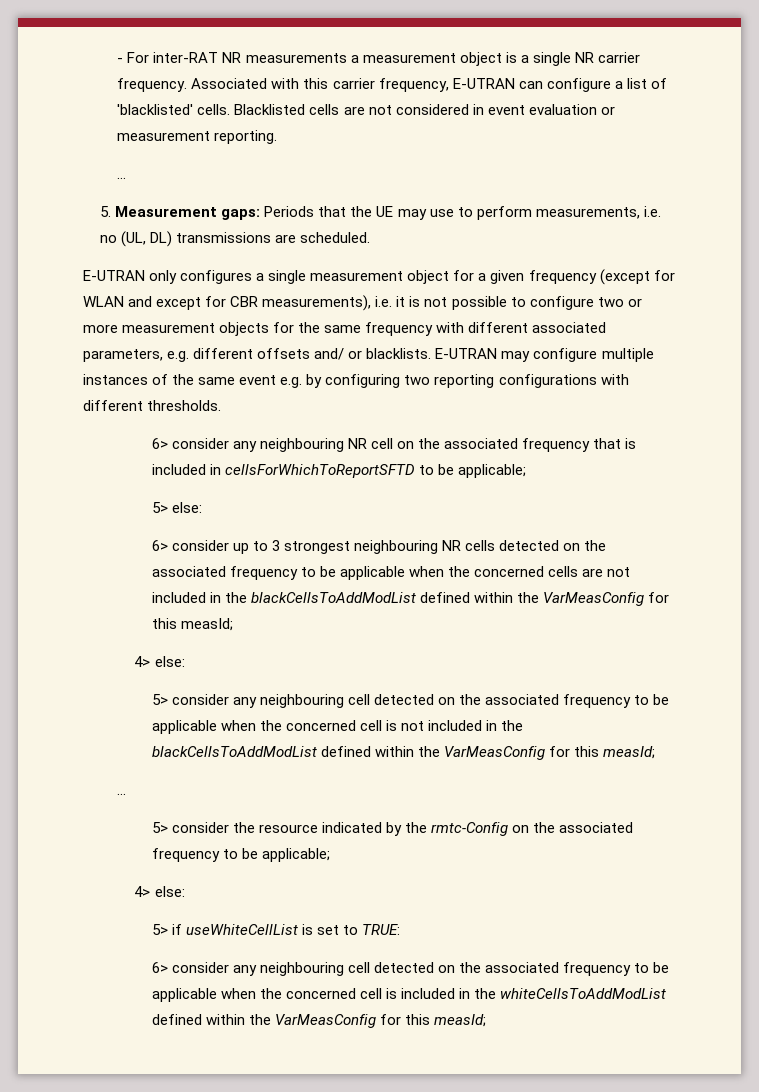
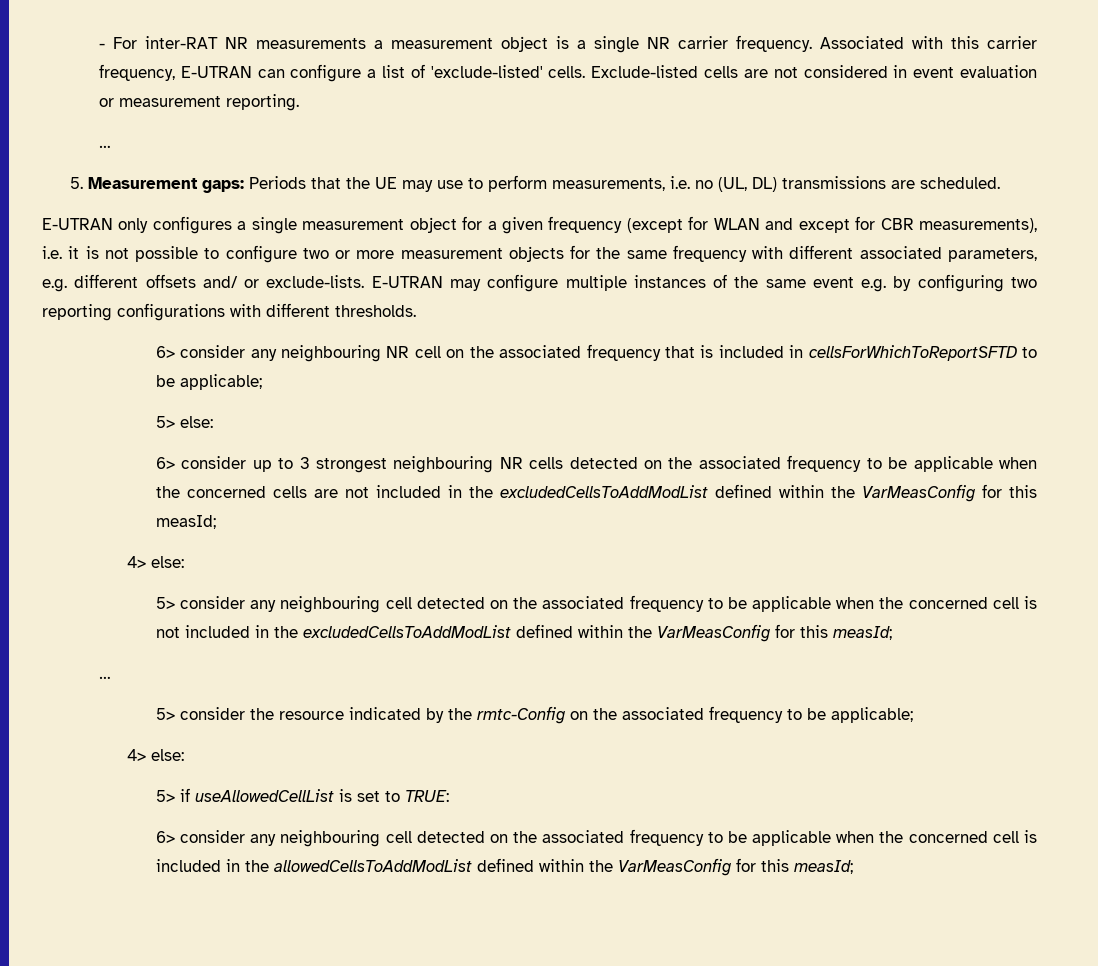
- Associated with this carrier frequency, E-UTRAN can configure a list of 'blacklisted' cells. Blacklisted cells are not considered in event evaluation or measurement reporting.
+ Associated with this carrier frequency, E-UTRAN can configure a list of 'exclude-listed' cells. Exclude-listed cells are not considered in event evaluation or measurement reporting.
- E-UTRAN only configures a single measurement object for a given frequency (except for WLAN and except for CBR measurements), i.e. it is not possible to configure two or more measurement objects for the same frequency with different associated parameters, e.g. different offsets and/ or blacklists.
+ E-UTRAN only configures a single measurement object for a given frequency (except for WLAN and except for CBR measurements), i.e. it is not possible to configure two or more measurement objects for the same frequency with different associated parameters, e.g. different offsets and/ or exclude-lists.
- 6> consider up to 3 strongest neighbouring NR cells detected on the associated frequency to be applicable when the concerned cells are not included in the blackCellsToAddModList defined within the VarMeasConfig for this measId;
+ 6> consider up to 3 strongest neighbouring NR cells detected on the associated frequency to be applicable when the concerned cells are not included in the excludedCellsToAddModList defined within the VarMeasConfig for this measId;
- 5> consider any neighbouring cell detected on the associated frequency to be applicable when the concerned cell is not included in the blackCellsToAddModList defined within the VarMeasConfig for this measId;
+ 5> consider any neighbouring cell detected on the associated frequency to be applicable when the concerned cell is not included in the excludedCellsToAddModList defined within the VarMeasConfig for this measId;
- 5> if useWhiteCellList is set to TRUE:
+ 5> if useAllowedCellList is set to TRUE:
- 6> consider any neighbouring cell detected on the associated frequency to be applicable when the concerned cell is included in the whiteCellsToAddModList defined within the VarMeasConfig for this measId;
+ 6> consider any neighbouring cell detected on the associated frequency to be applicable when the concerned cell is included in the allowedCellsToAddModList defined within the VarMeasConfig for this measId;

